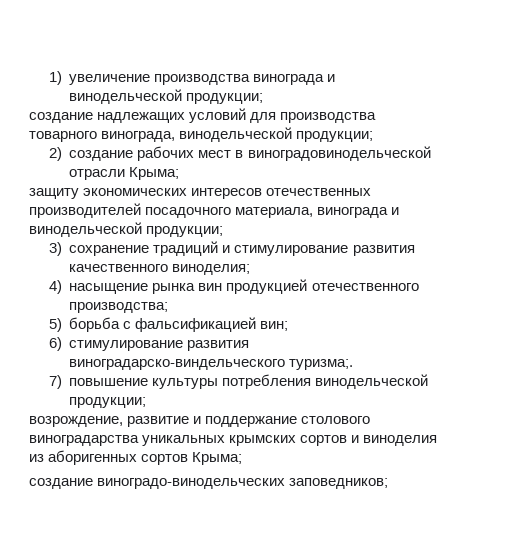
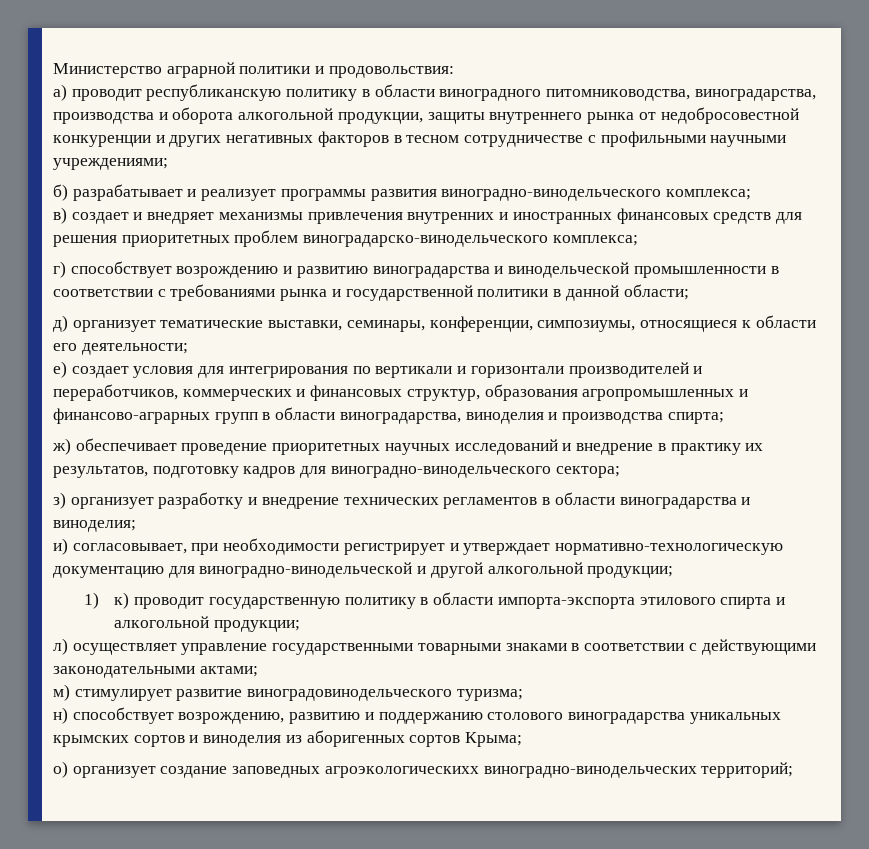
- 1) увеличение производства винограда и винодельческой продукции;
- создание надлежащих условий для производства товарного винограда, винодельческой продукции;
- 2) создание рабочих мест в виноградовинодельческой отрасли Крыма;
- защиту экономических интересов отечественных производителей посадочного материала, винограда и винодельческой продукции;
- 3) сохранение традиций и стимулирование развития качественного виноделия;
- 4) насыщение рынка вин продукцией отечественного производства;
- 5) борьба с фальсификацией вин;
- 6) стимулирование развития виноградарско-виндельческого туризма;.
- 7) повышение культуры потребления винодельческой продукции;
- возрождение, развитие и поддержание столового виноградарства уникальных крымских сортов и виноделия из аборигенных сортов Крыма;
+ Министерство аграрной политики и продовольствия:
+ a) проводит республиканскую политику в области виноградного питомниководства, виноградарства, производства и оборота алкогольной продукции, защиты внутреннего рынка от недобросовестной конкуренции и других негативных факторов в тесном сотрудничестве с профильными научными учреждениями;
+ б) разрабатывает и реализует программы развития виноградно-винодельческого комплекса;
+ в) создает и внедряет механизмы привлечения внутренних и иностранных финансовых средств для решения приоритетных проблем виноградарско-винодельческого комплекса;
+ г) способствует возрождению и развитию виноградарства и винодельческой промышленности в соответствии с требованиями рынка и государственной политики в данной области;
+ д) организует тематические выставки, семинары, конференции, симпозиумы, относящиеся к области его деятельности;
+ е) создает условия для интегрирования по вертикали и горизонтали производителей и переработчиков, коммерческих и финансовых структур, образования агропромышленных и финансово-аграрных групп в области виноградарства, виноделия и производства спирта;
+ ж) обеспечивает проведение приоритетных научных исследований и внедрение в практику их результатов, подготовку кадров для виноградно-винодельческого сектора;
+ з) организует разработку и внедрение технических регламентов в области виноградарства и виноделия;
+ и) согласовывает, при необходимости регистрирует и утверждает нормативно-технологическую документацию для виноградно-винодельческой и другой алкогольной продукции;
+ 1) к) проводит государственную политику в области импорта-экспорта этилового спирта и алкогольной продукции;
+ л) осуществляет управление государственными товарными знаками в соответствии с действующими законодательными актами;
+ м) стимулирует развитие виноградовинодельческого туризма;
+ н) способствует возрождению, развитию и поддержанию столового виноградарства уникальных крымских сортов и виноделия из аборигенных сортов Крыма;
- создание виноградо-винодельческих заповедников;
+ о) организует создание заповедных агроэкологическихх виноградно-винодельческих территорий;

